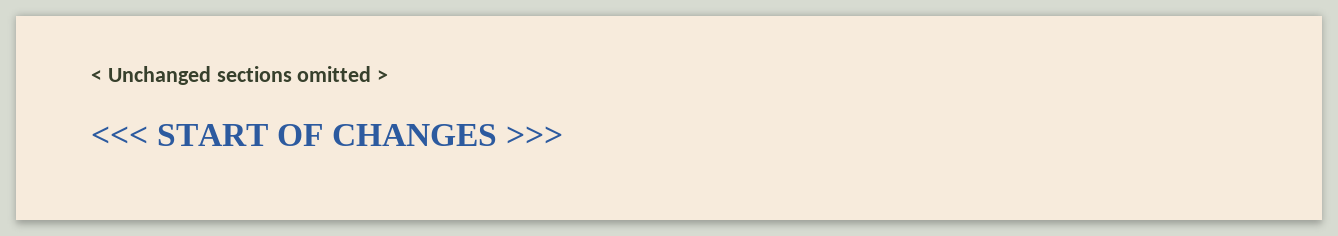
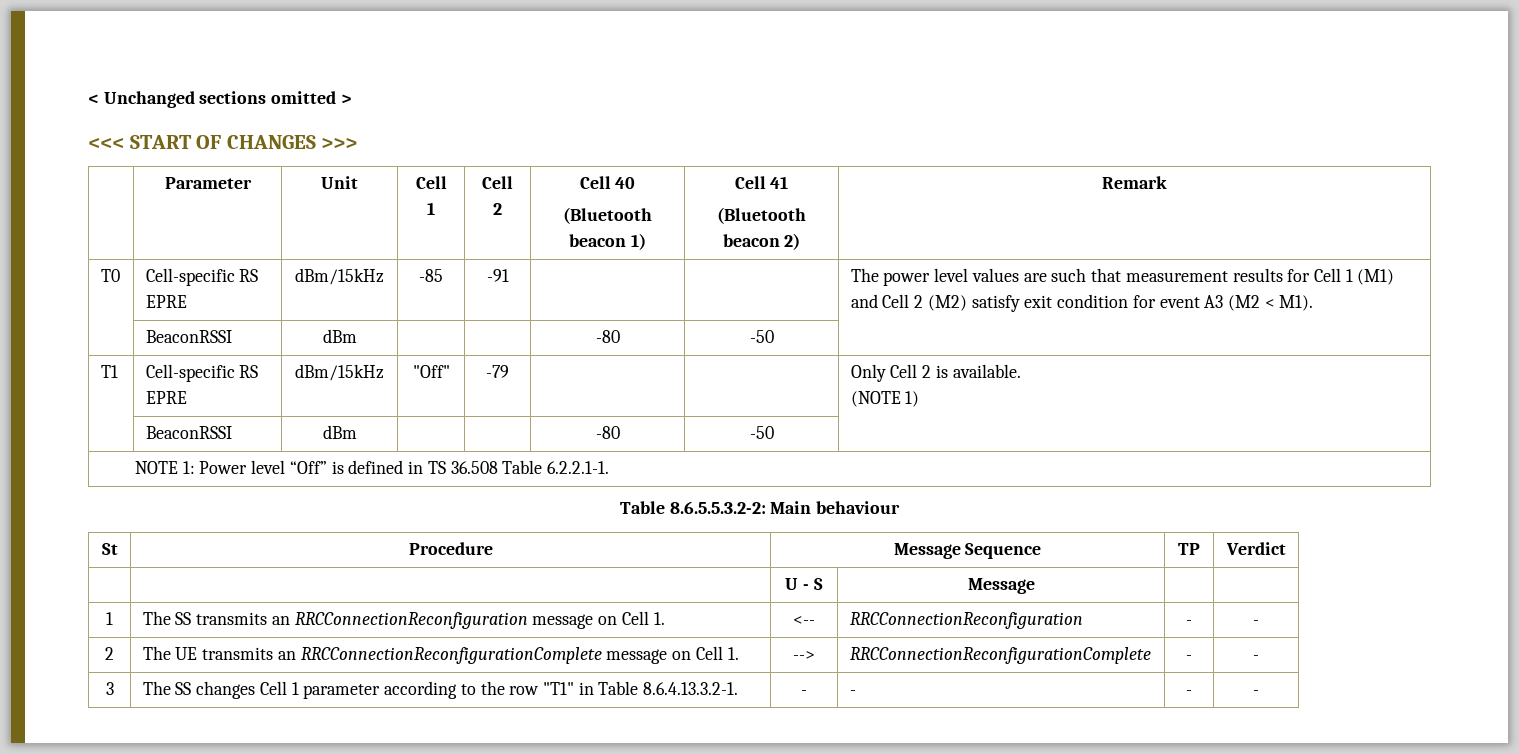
+ | Parameter | Unit | Cell 1 | Cell 2 | Cell 40
+ (Bluetooth beacon 1) | Cell 41
+ (Bluetooth beacon 2) | Remark
+ T0 | Cell-specific RS EPRE | dBm/15kHz | -85 | -91 | | | The power level values are such that measurement results for Cell 1 (M1) and Cell 2 (M2) satisfy exit condition for event A3 (M2 < M1).
+ | BeaconRSSI | dBm | | | -80 | -50 |
+ T1 | Cell-specific RS EPRE | dBm/15kHz | "Off" | -79 | | | Only Cell 2 is available.
+ (NOTE 1)
+ | BeaconRSSI | dBm | | | -80 | -50 |
+ NOTE 1: Power level “Off” is defined in TS 36.508 Table 6.2.2.1-1.
+ Table 8.6.5.5.3.2-2: Main behaviour
+ St | Procedure | Message Sequence | TP | Verdict
+ | | U - S | Message | |
+ 1 | The SS transmits an RRCConnectionReconfiguration message on Cell 1. | <-- | RRCConnectionReconfiguration | - | -
+ 2 | The UE transmits an RRCConnectionReconfigurationComplete message on Cell 1. | --> | RRCConnectionReconfigurationComplete | - | -
+ 3 | The SS changes Cell 1 parameter according to the row "T1" in Table 8.6.4.13.3.2-1. | - | - | - | -

